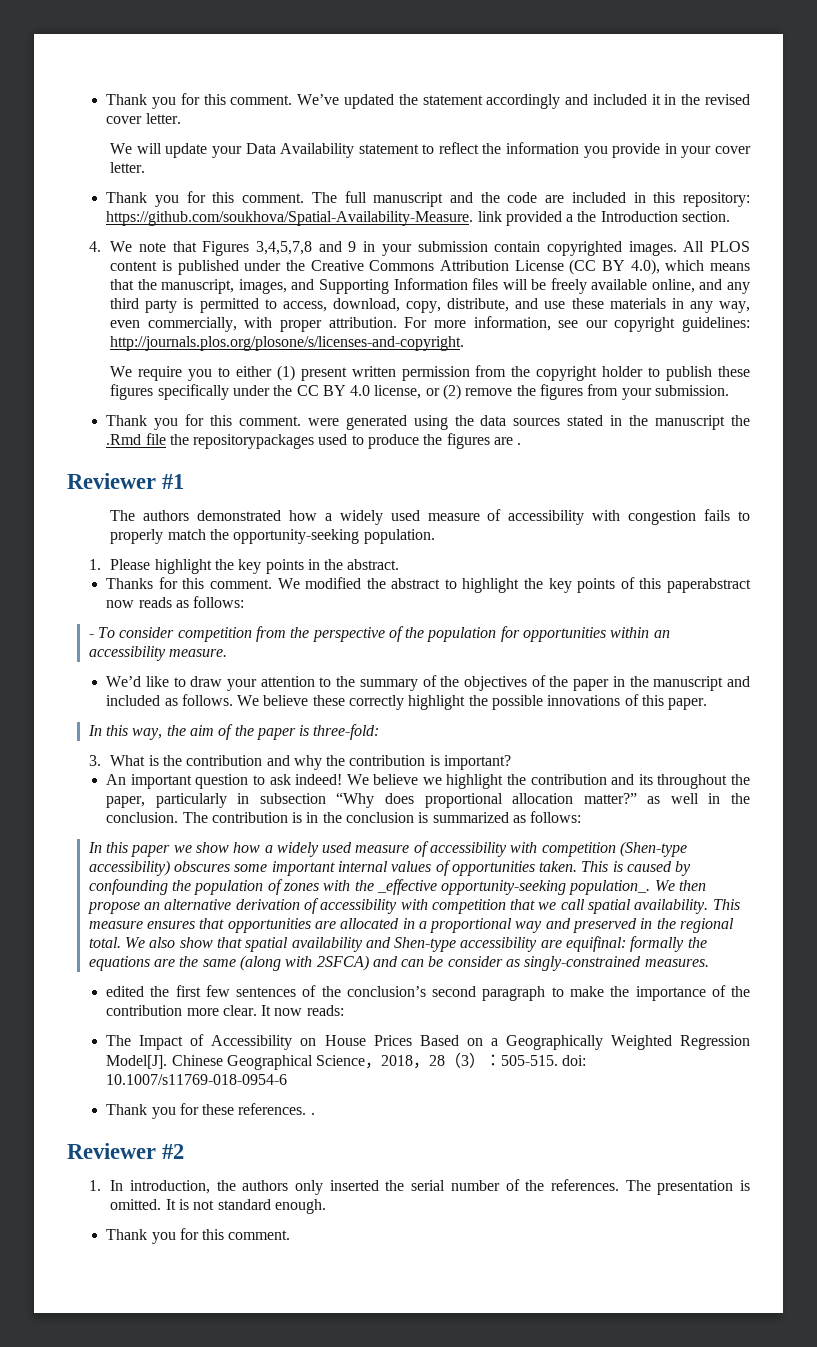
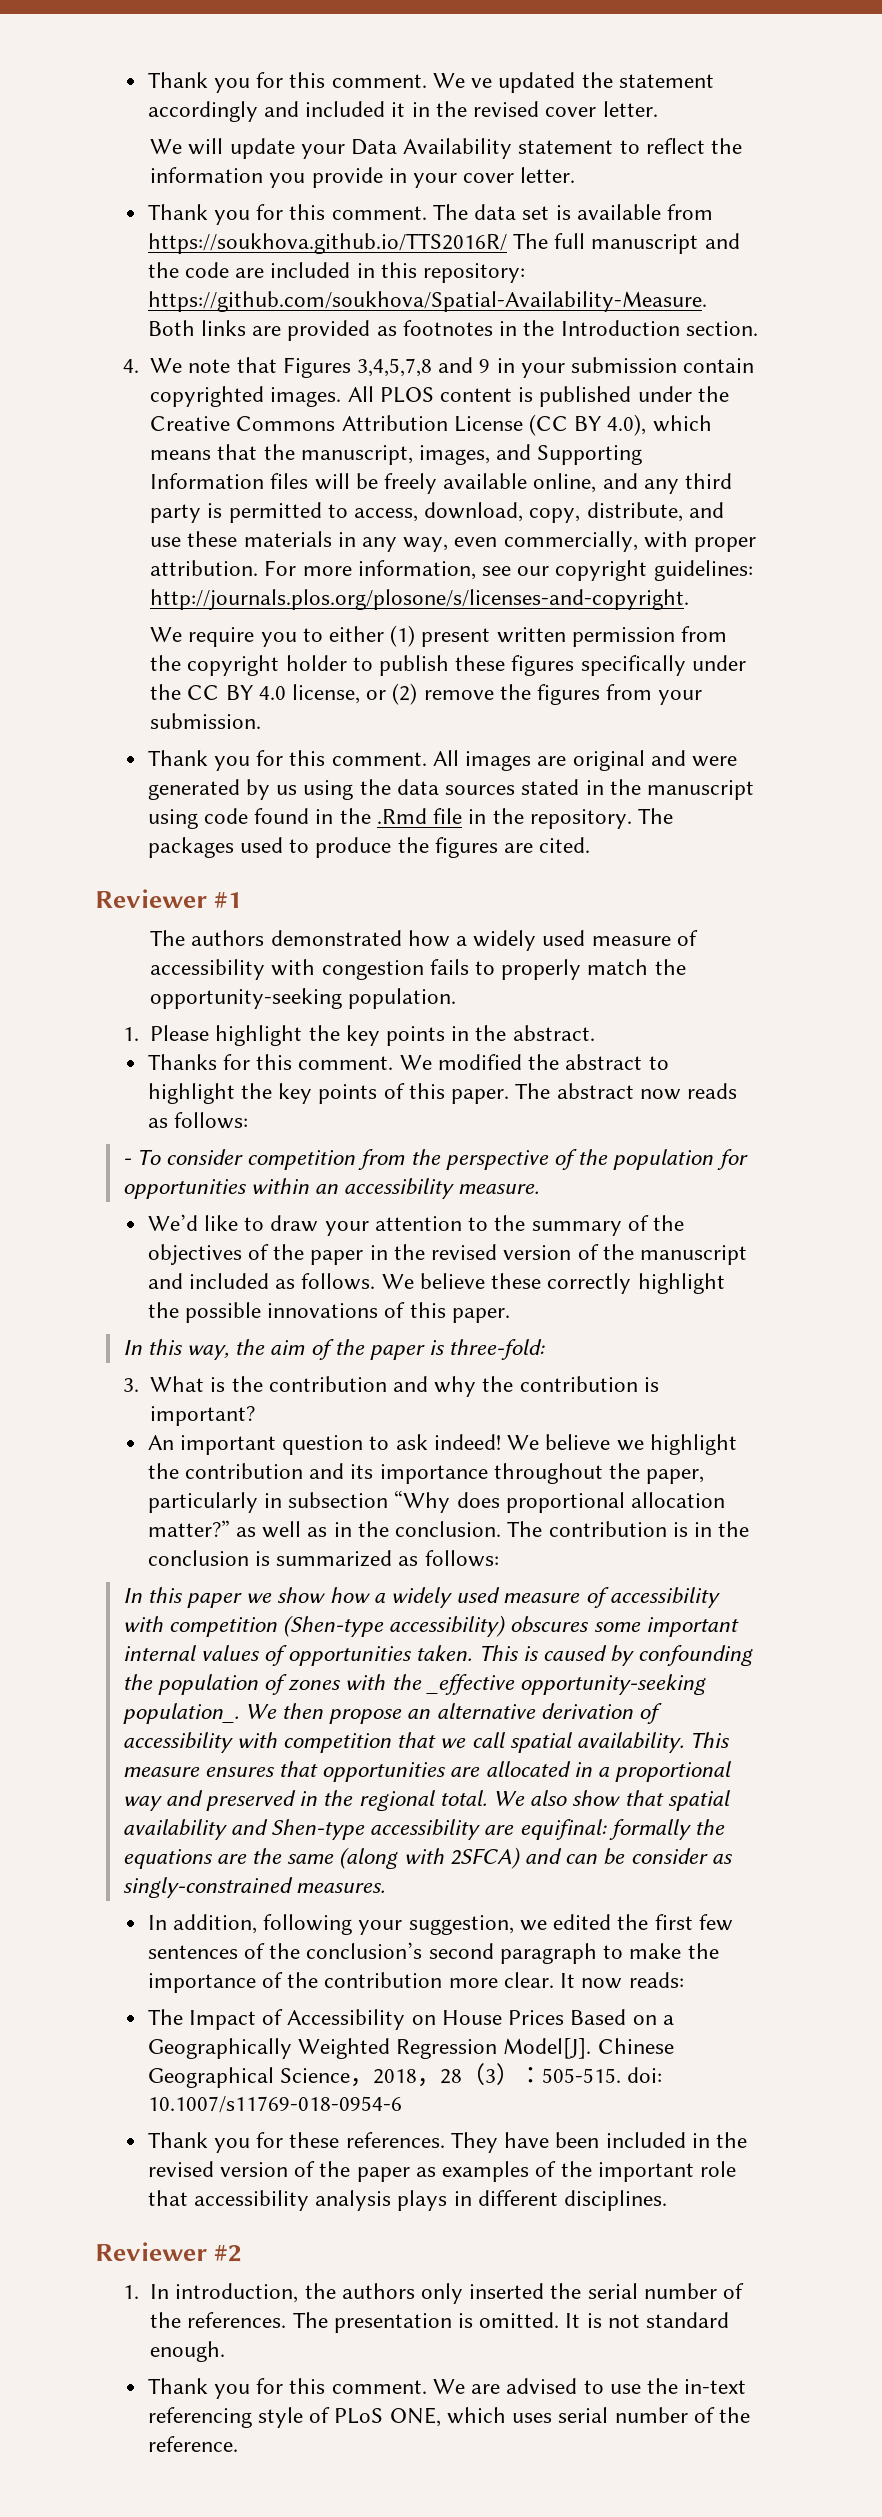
- Thank you for this comment. We’ve updated the statement accordingly and included it in the revised cover letter.
+ Thank you for this comment. We ve updated the statement accordingly and included it in the revised cover letter.
- The full manuscript and the code are included in this repository: https://github.com/soukhova/Spatial-Availability-Measure. link provided a the Introduction section.
+ The data set is available from https://soukhova.github.io/TTS2016R/ The full manuscript and the code are included in this repository: https://github.com/soukhova/Spatial-Availability-Measure. Both links are provided as footnotes in the Introduction section.
- Thank you for this comment. were generated using the data sources stated in the manuscript the .Rmd file the repositorypackages used to produce the figures are .
+ Thank you for this comment. All images are original and were generated by us using the data sources stated in the manuscript using code found in the .Rmd file in the repository. The packages used to produce the figures are cited.
- We modified the abstract to highlight the key points of this paperabstract now reads as follows:
+ We modified the abstract to highlight the key points of this paper. The abstract now reads as follows:
- We’d like to draw your attention to the summary of the objectives of the paper in the manuscript and included as follows.
+ We’d like to draw your attention to the summary of the objectives of the paper in the revised version of the manuscript and included as follows.
- We believe we highlight the contribution and its throughout the paper, particularly in subsection “Why does proportional allocation matter?” as well in the conclusion.
+ We believe we highlight the contribution and its importance throughout the paper, particularly in subsection “Why does proportional allocation matter?” as well as in the conclusion.
- edited the first few sentences of the conclusion’s second paragraph to make the importance of the contribution more clear.
+ In addition, following your suggestion, we edited the first few sentences of the conclusion’s second paragraph to make the importance of the contribution more clear.
- Thank you for these references. .
+ Thank you for these references. They have been included in the revised version of the paper as examples of the important role that accessibility analysis plays in different disciplines.
+ We are advised to use the in-text referencing style of PLoS ONE, which uses serial number of the reference.

